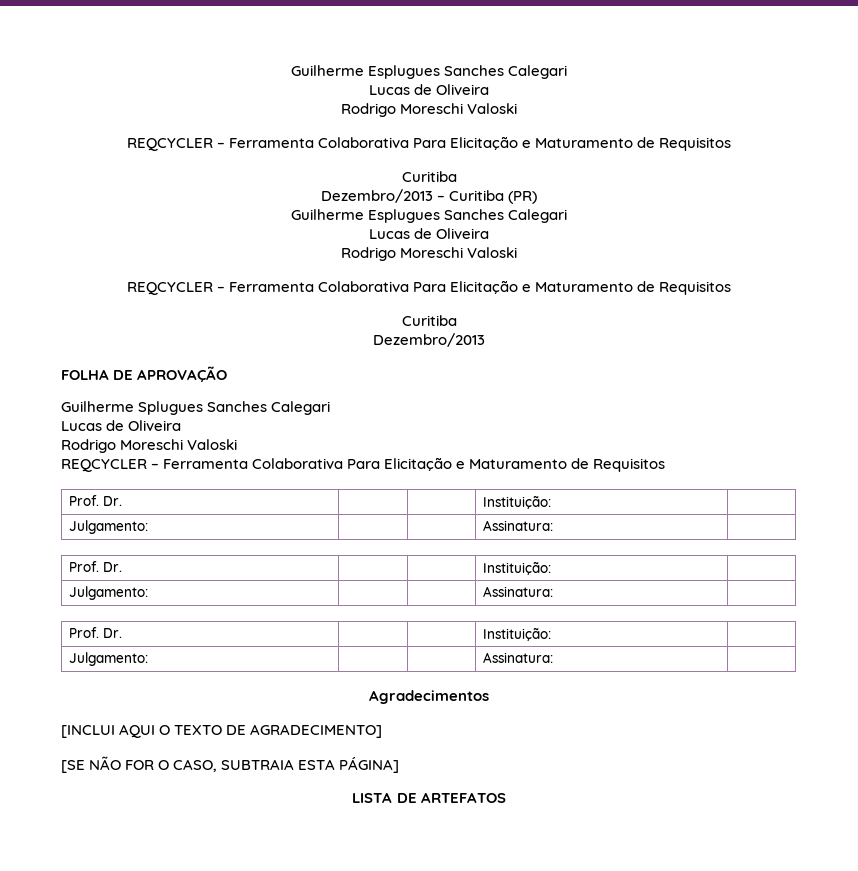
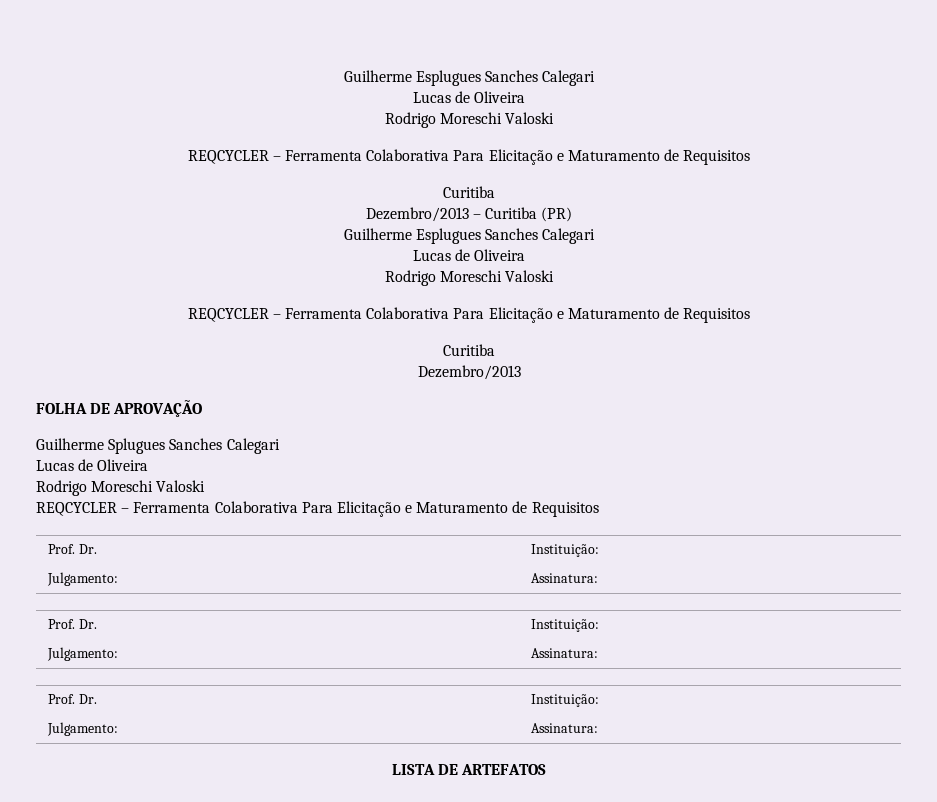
- Agradecimentos
- [INCLUI AQUI O TEXTO DE AGRADECIMENTO]
- [SE NÃO FOR O CASO, SUBTRAIA ESTA PÁGINA]

